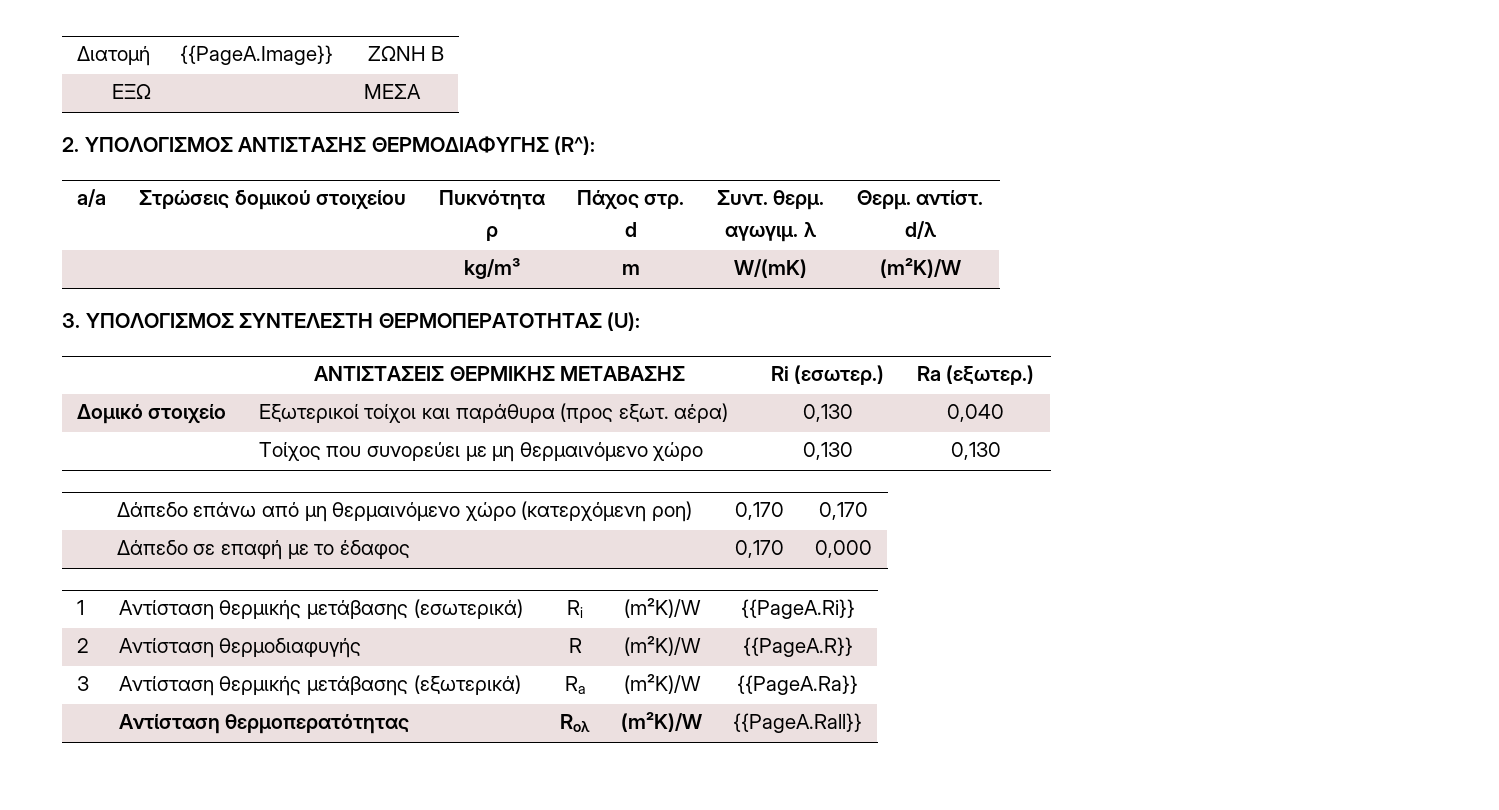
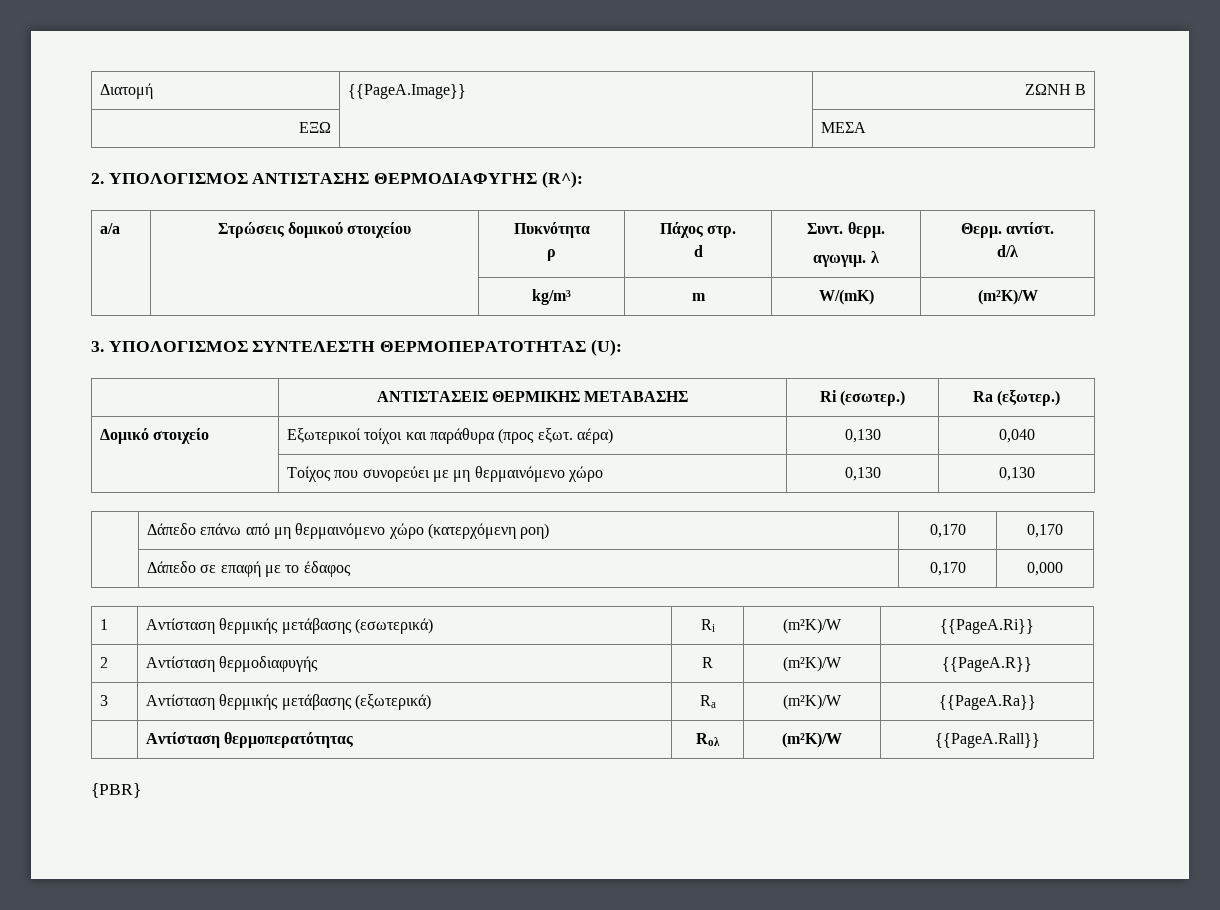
+ {PBR}

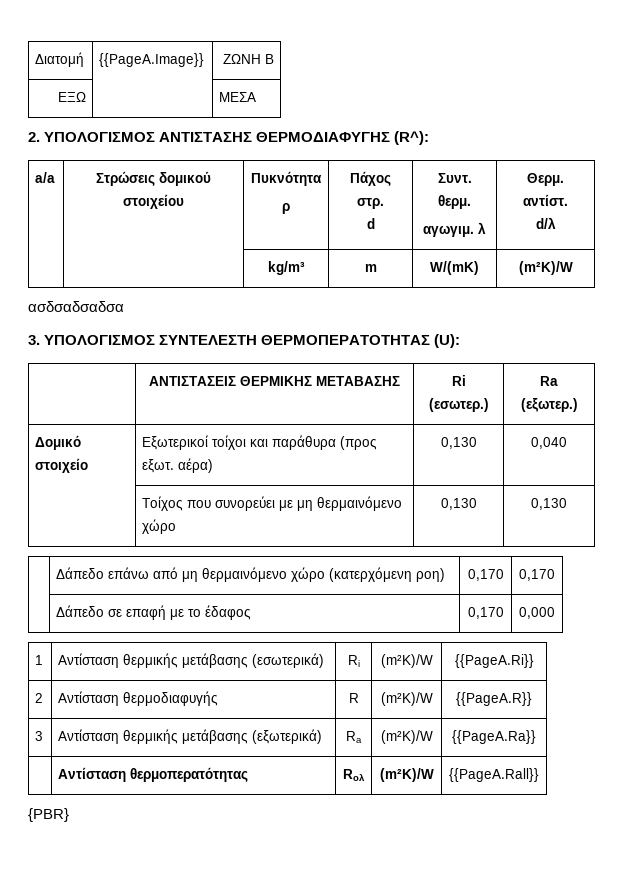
+ ασδσαδσαδσα

